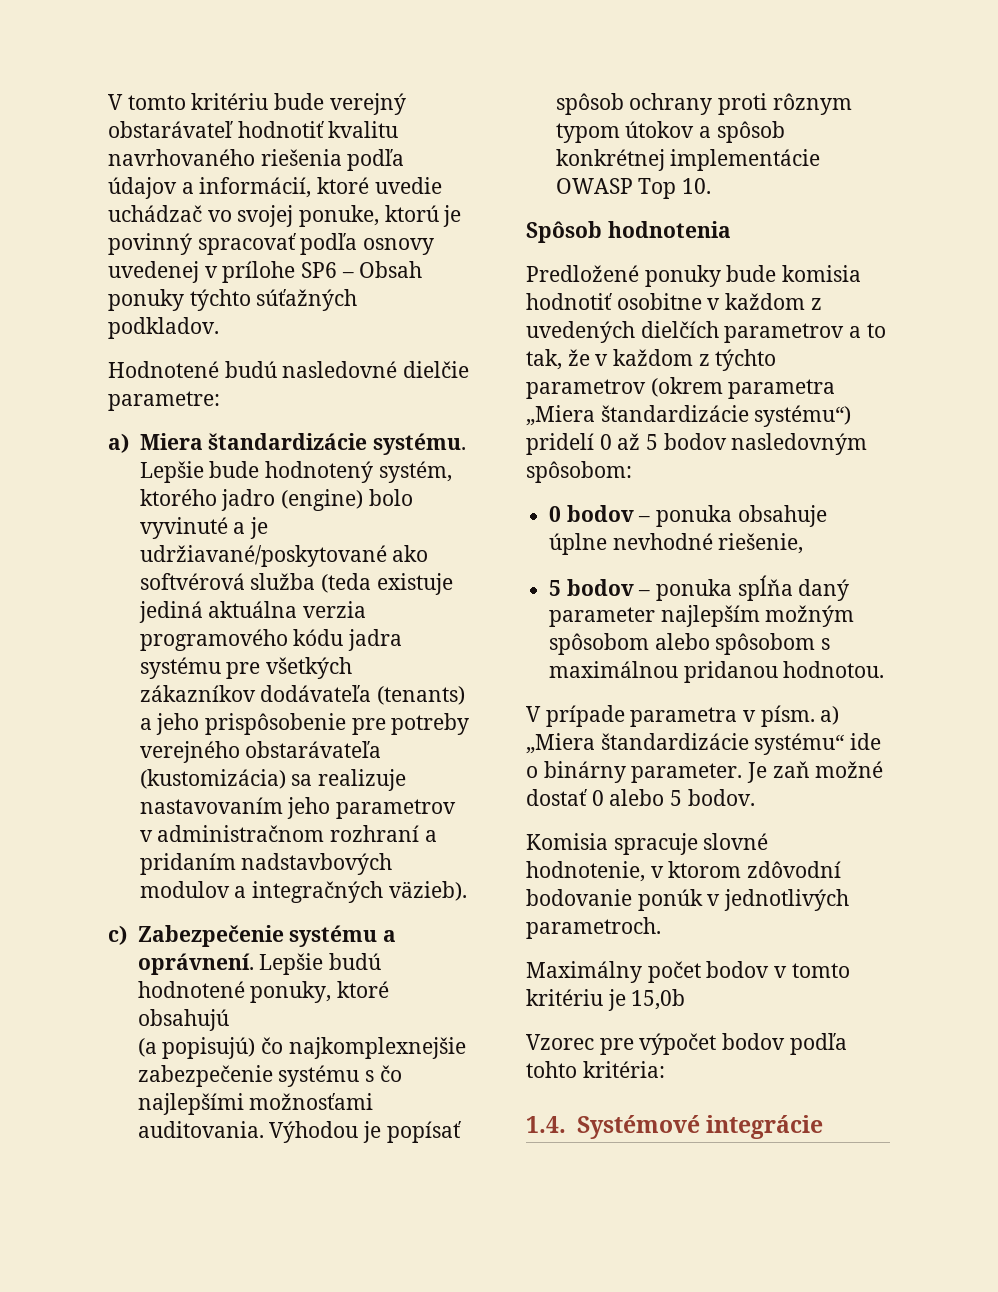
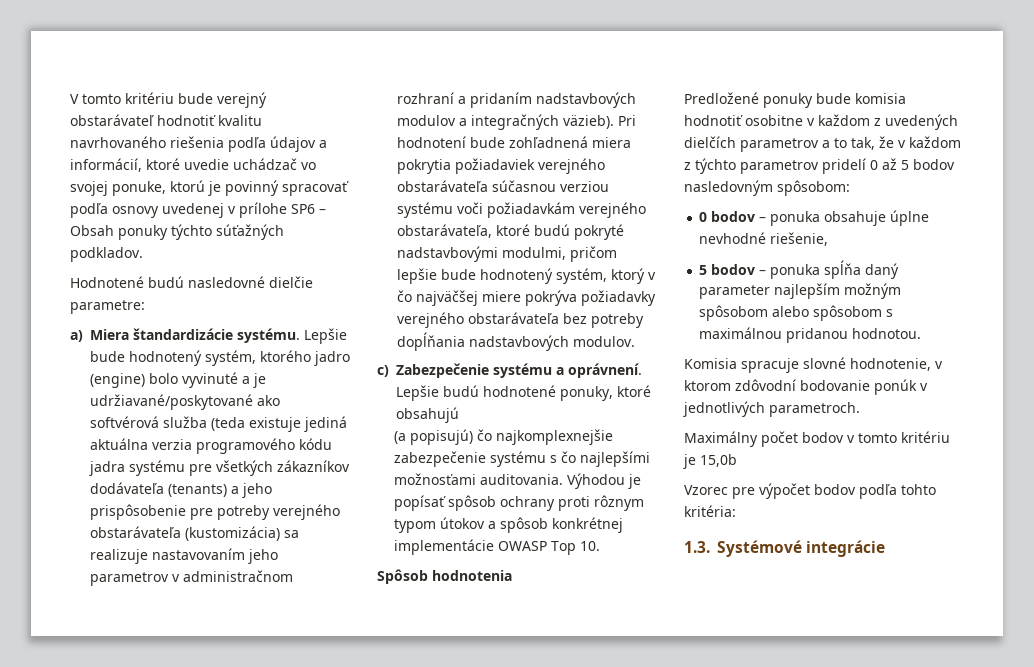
+ Pri hodnotení bude zohľadnená miera pokrytia požiadaviek verejného obstarávateľa súčasnou verziou systému voči požiadavkám verejného obstarávateľa, ktoré budú pokryté nadstavbovými modulmi, pričom lepšie bude hodnotený systém, ktorý v čo najväčšej miere pokrýva požiadavky verejného obstarávateľa bez potreby dopĺňania nadstavbových modulov.
- Predložené ponuky bude komisia hodnotiť osobitne v každom z uvedených dielčích parametrov a to tak, že v každom z týchto parametrov (okrem parametra „Miera štandardizácie systému“) pridelí 0 až 5 bodov nasledovným spôsobom:
+ Predložené ponuky bude komisia hodnotiť osobitne v každom z uvedených dielčích parametrov a to tak, že v každom z týchto parametrov pridelí 0 až 5 bodov nasledovným spôsobom:
- V prípade parametra v písm. a) „Miera štandardizácie systému“ ide o binárny parameter. Je zaň možné dostať 0 alebo 5 bodov.
- 1.4. Systémové integrácie
+ 1.3. Systémové integrácie

